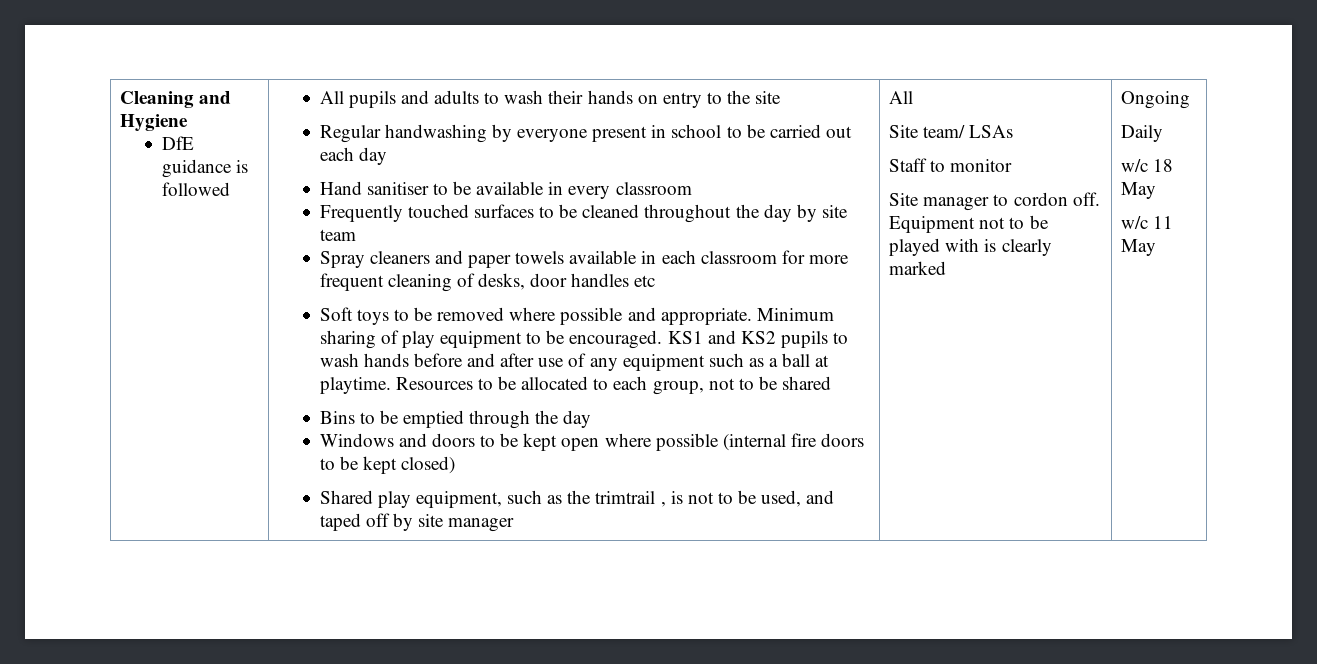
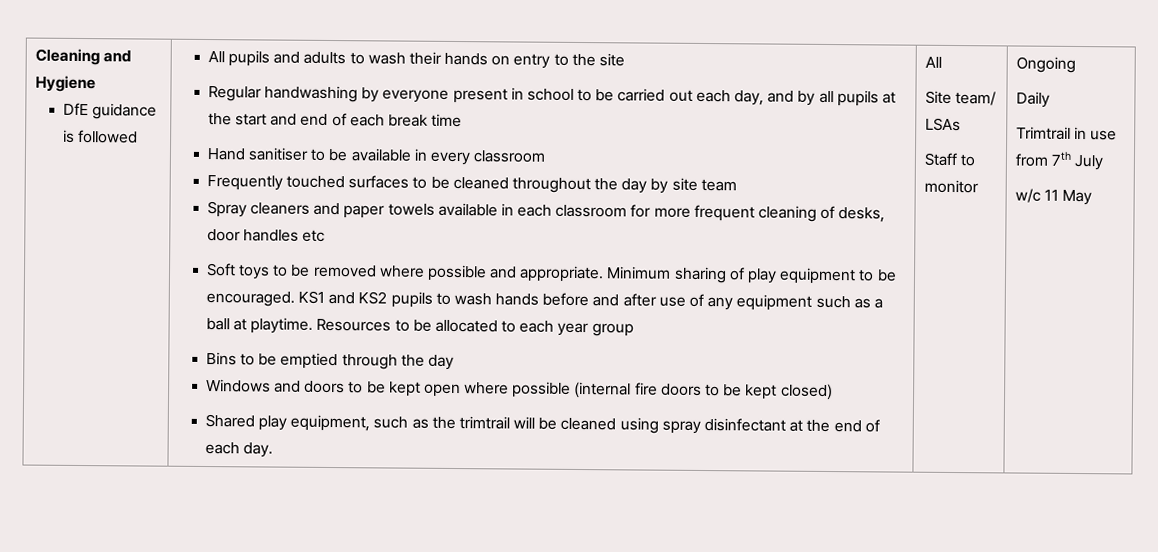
- Regular handwashing by everyone present in school to be carried out each day
+ Regular handwashing by everyone present in school to be carried out each day, and by all pupils at the start and end of each break time
- Resources to be allocated to each group, not to be shared
+ Resources to be allocated to each year group
- Shared play equipment, such as the trimtrail , is not to be used, and taped off by site manager
+ Shared play equipment, such as the trimtrail will be cleaned using spray disinfectant at the end of each day.
- Site manager to cordon off. Equipment not to be played with is clearly marked | Ongoing
+ Ongoing
  Daily
- w/c 18 May
+ Trimtrail in use from 7th July

